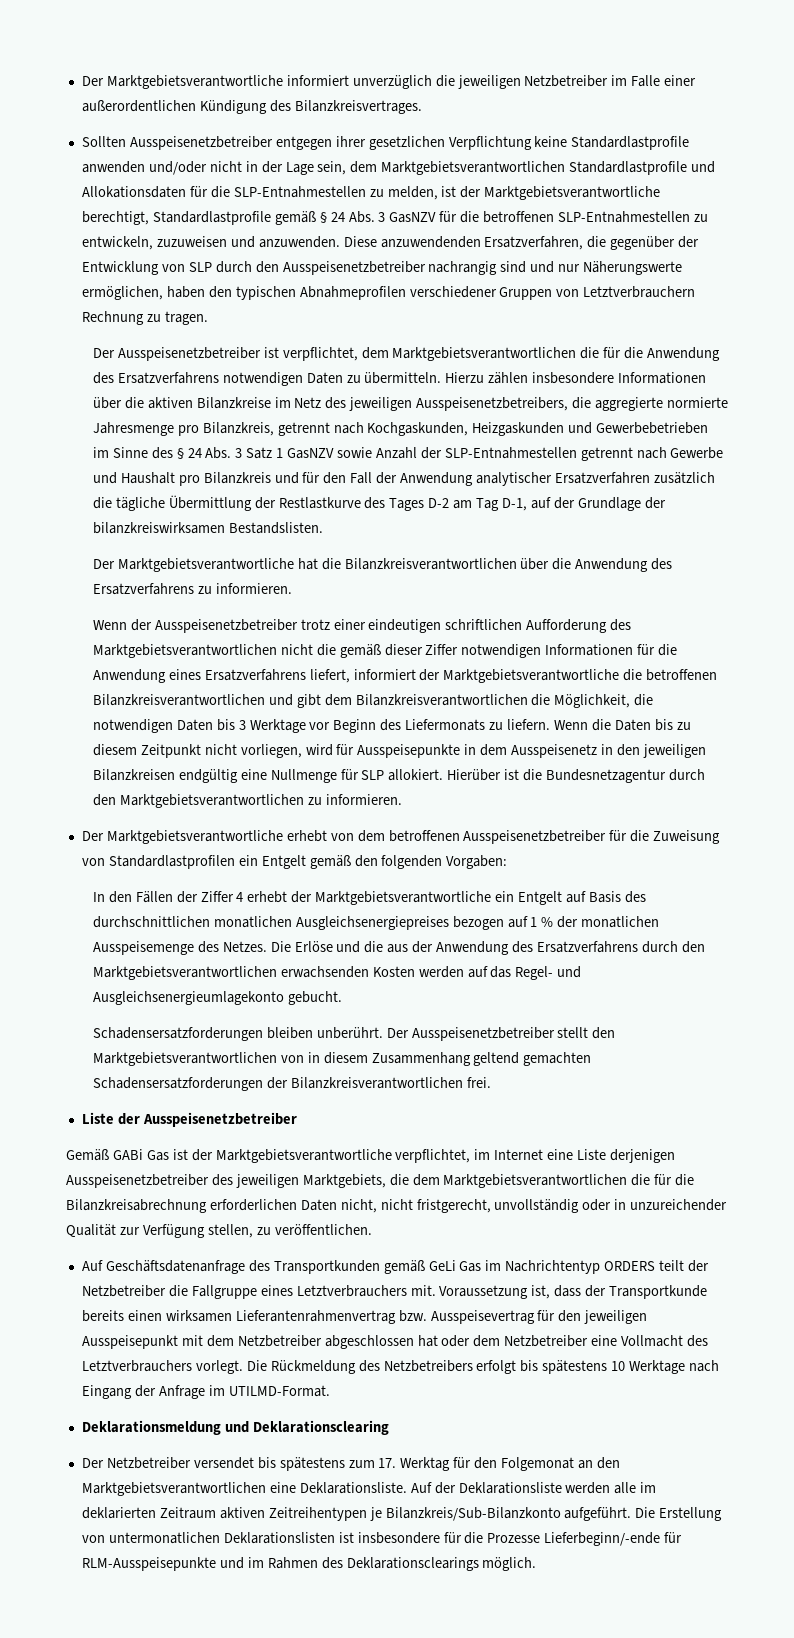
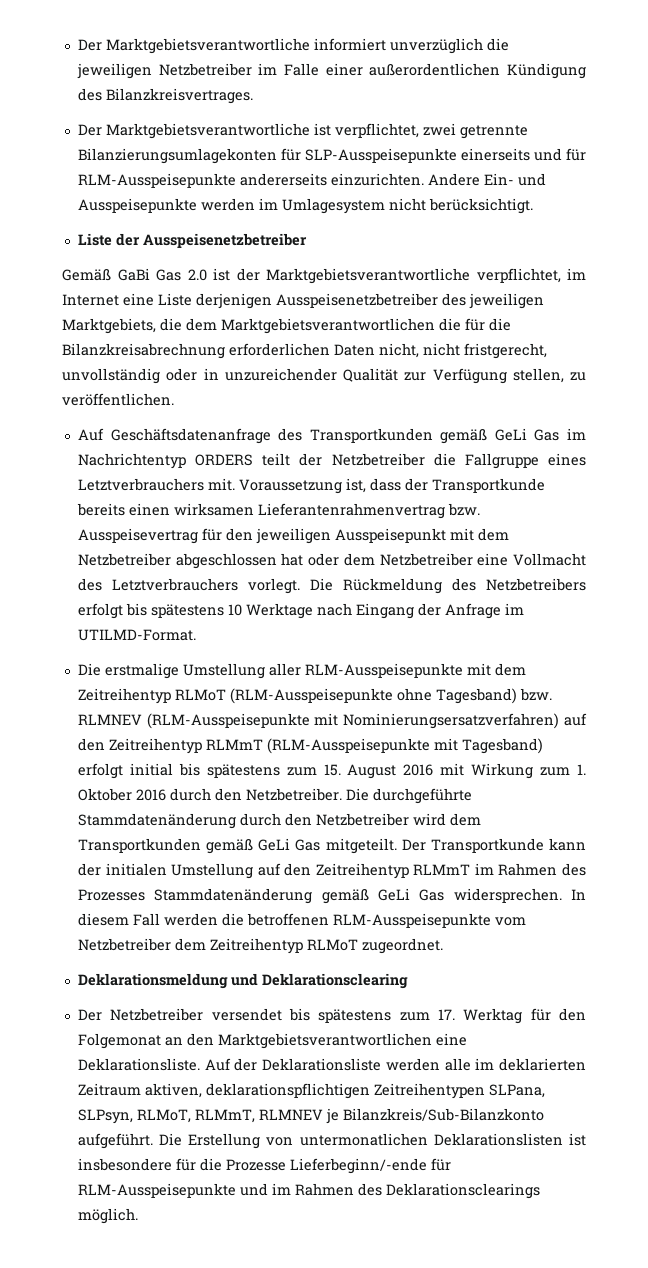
- Sollten Ausspeisenetzbetreiber entgegen ihrer gesetzlichen Verpflichtung keine Standardlastprofile anwenden und/oder nicht in der Lage sein, dem Marktgebietsverantwortlichen Standardlastprofile und Allokationsdaten für die SLP-Entnahmestellen zu melden, ist der Marktgebietsverantwortliche berechtigt, Standardlastprofile gemäß § 24 Abs. 3 GasNZV für die betroffenen SLP-Entnahmestellen zu entwickeln, zuzuweisen und anzuwenden. Diese anzuwendenden Ersatzverfahren, die gegenüber der Entwicklung von SLP durch den Ausspeisenetzbetreiber nachrangig sind und nur Näherungswerte ermöglichen, haben den typischen Abnahmeprofilen verschiedener Gruppen von Letztverbrauchern Rechnung zu tragen.
- Der Ausspeisenetzbetreiber ist verpflichtet, dem Marktgebietsverantwortlichen die für die Anwendung des Ersatzverfahrens notwendigen Daten zu übermitteln. Hierzu zählen insbesondere Informationen über die aktiven Bilanzkreise im Netz des jeweiligen Ausspeisenetzbetreibers, die aggregierte normierte Jahresmenge pro Bilanzkreis, getrennt nach Kochgaskunden, Heizgaskunden und Gewerbebetrieben im Sinne des § 24 Abs. 3 Satz 1 GasNZV sowie Anzahl der SLP-Entnahmestellen getrennt nach Gewerbe und Haushalt pro Bilanzkreis und für den Fall der Anwendung analytischer Ersatzverfahren zusätzlich die tägliche Übermittlung der Restlastkurve des Tages D-2 am Tag D-1, auf der Grundlage der bilanzkreiswirksamen Bestandslisten.
- Der Marktgebietsverantwortliche hat die Bilanzkreisverantwortlichen über die Anwendung des Ersatzverfahrens zu informieren.
- Wenn der Ausspeisenetzbetreiber trotz einer eindeutigen schriftlichen Aufforderung des Marktgebietsverantwortlichen nicht die gemäß dieser Ziffer notwendigen Informationen für die Anwendung eines Ersatzverfahrens liefert, informiert der Marktgebietsverantwortliche die betroffenen Bilanzkreisverantwortlichen und gibt dem Bilanzkreisverantwortlichen die Möglichkeit, die notwendigen Daten bis 3 Werktage vor Beginn des Liefermonats zu liefern. Wenn die Daten bis zu diesem Zeitpunkt nicht vorliegen, wird für Ausspeisepunkte in dem Ausspeisenetz in den jeweiligen Bilanzkreisen endgültig eine Nullmenge für SLP allokiert. Hierüber ist die Bundesnetzagentur durch den Marktgebietsverantwortlichen zu informieren.
- Der Marktgebietsverantwortliche erhebt von dem betroffenen Ausspeisenetzbetreiber für die Zuweisung von Standardlastprofilen ein Entgelt gemäß den folgenden Vorgaben:
- In den Fällen der Ziffer 4 erhebt der Marktgebietsverantwortliche ein Entgelt auf Basis des durchschnittlichen monatlichen Ausgleichsenergiepreises bezogen auf 1 % der monatlichen Ausspeisemenge des Netzes. Die Erlöse und die aus der Anwendung des Ersatzverfahrens durch den Marktgebietsverantwortlichen erwachsenden Kosten werden auf das Regel- und Ausgleichsenergieumlagekonto gebucht.
- Schadensersatzforderungen bleiben unberührt. Der Ausspeisenetzbetreiber stellt den Marktgebietsverantwortlichen von in diesem Zusammenhang geltend gemachten Schadensersatzforderungen der Bilanzkreisverantwortlichen frei.
+ Der Marktgebietsverantwortliche ist verpflichtet, zwei getrennte Bilanzierungsumlagekonten für SLP-Ausspeisepunkte einerseits und für RLM-Ausspeisepunkte andererseits einzurichten. Andere Ein- und Ausspeisepunkte werden im Umlagesystem nicht berücksichtigt.
- Gemäß GABi Gas ist der Marktgebietsverantwortliche verpflichtet, im Internet eine Liste derjenigen Ausspeisenetzbetreiber des jeweiligen Marktgebiets, die dem Marktgebietsverantwortlichen die für die Bilanzkreisabrechnung erforderlichen Daten nicht, nicht fristgerecht, unvollständig oder in unzureichender Qualität zur Verfügung stellen, zu veröffentlichen.
+ Gemäß GaBi Gas 2.0 ist der Marktgebietsverantwortliche verpflichtet, im Internet eine Liste derjenigen Ausspeisenetzbetreiber des jeweiligen Marktgebiets, die dem Marktgebietsverantwortlichen die für die Bilanzkreisabrechnung erforderlichen Daten nicht, nicht fristgerecht, unvollständig oder in unzureichender Qualität zur Verfügung stellen, zu veröffentlichen.
+ Die erstmalige Umstellung aller RLM-Ausspeisepunkte mit dem Zeitreihentyp RLMoT (RLM-Ausspeisepunkte ohne Tagesband) bzw. RLMNEV (RLM-Ausspeisepunkte mit Nominierungsersatzverfahren) auf den Zeitreihentyp RLMmT (RLM-Ausspeisepunkte mit Tagesband) erfolgt initial bis spätestens zum 15. August 2016 mit Wirkung zum 1. Oktober 2016 durch den Netzbetreiber. Die durchgeführte Stammdatenänderung durch den Netzbetreiber wird dem Transportkunden gemäß GeLi Gas mitgeteilt. Der Transportkunde kann der initialen Umstellung auf den Zeitreihentyp RLMmT im Rahmen des Prozesses Stammdatenänderung gemäß GeLi Gas widersprechen. In diesem Fall werden die betroffenen RLM-Ausspeisepunkte vom Netzbetreiber dem Zeitreihentyp RLMoT zugeordnet.
- Auf der Deklarationsliste werden alle im deklarierten Zeitraum aktiven Zeitreihentypen je Bilanzkreis/Sub-Bilanzkonto aufgeführt.
+ Auf der Deklarationsliste werden alle im deklarierten Zeitraum aktiven, deklarationspflichtigen Zeitreihentypen SLPana, SLPsyn, RLMoT, RLMmT, RLMNEV je Bilanzkreis/Sub-Bilanzkonto aufgeführt.

